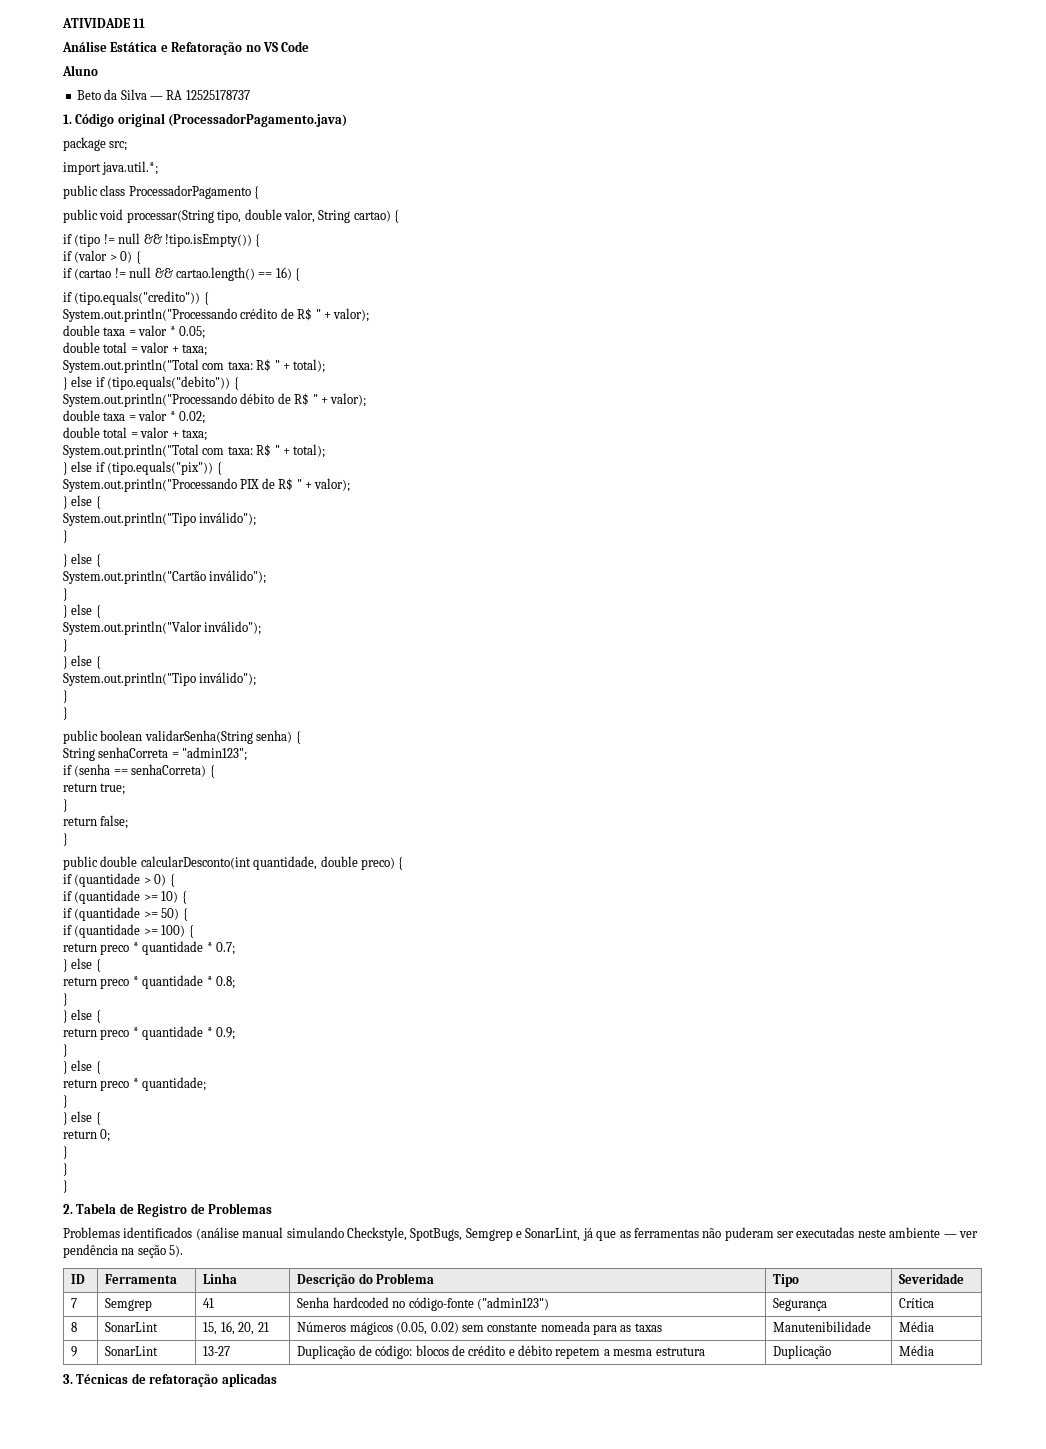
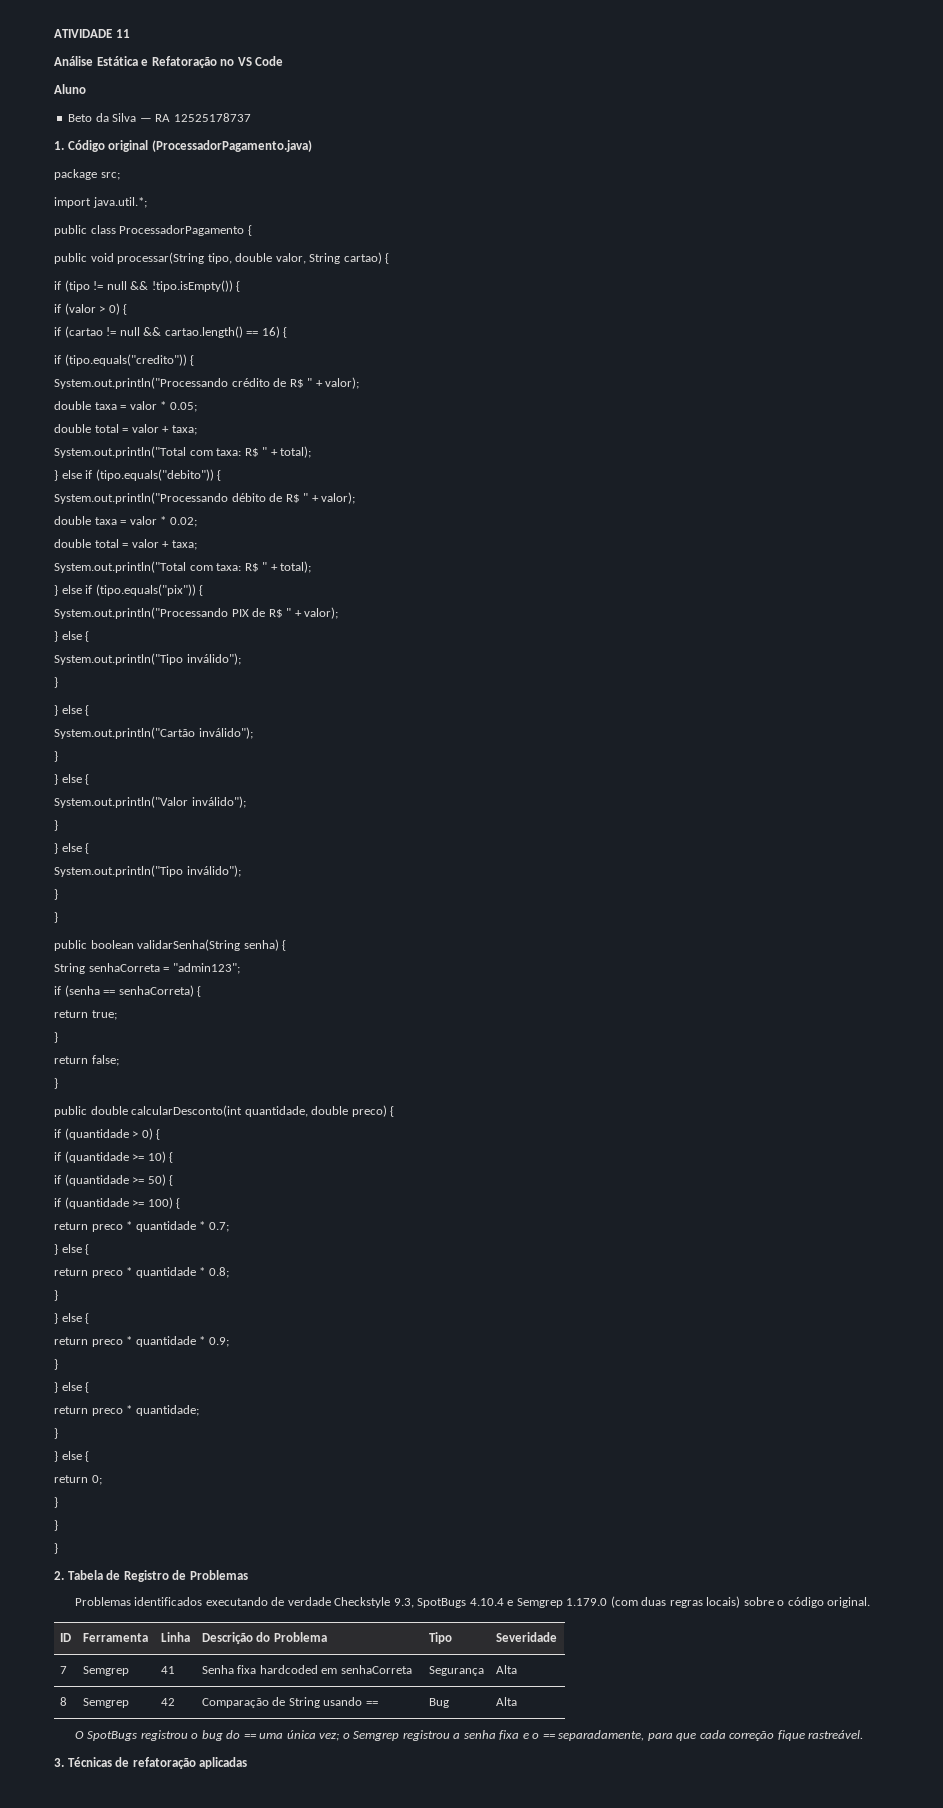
- Problemas identificados (análise manual simulando Checkstyle, SpotBugs, Semgrep e SonarLint, já que as ferramentas não puderam ser executadas neste ambiente — ver pendência na seção 5).
+ Problemas identificados executando de verdade Checkstyle 9.3, SpotBugs 4.10.4 e Semgrep 1.179.0 (com duas regras locais) sobre o código original.
- 7 | Semgrep | 41 | Senha hardcoded no código-fonte ("admin123") | Segurança | Crítica
+ 7 | Semgrep | 41 | Senha fixa hardcoded em senhaCorreta | Segurança | Alta
- 8 | SonarLint | 15, 16, 20, 21 | Números mágicos (0.05, 0.02) sem constante nomeada para as taxas | Manutenibilidade | Média
- 9 | SonarLint | 13-27 | Duplicação de código: blocos de crédito e débito repetem a mesma estrutura | Duplicação | Média
+ 8 | Semgrep | 42 | Comparação de String usando == | Bug | Alta
+ O SpotBugs registrou o bug do == uma única vez; o Semgrep registrou a senha fixa e o == separadamente, para que cada correção fique rastreável.

